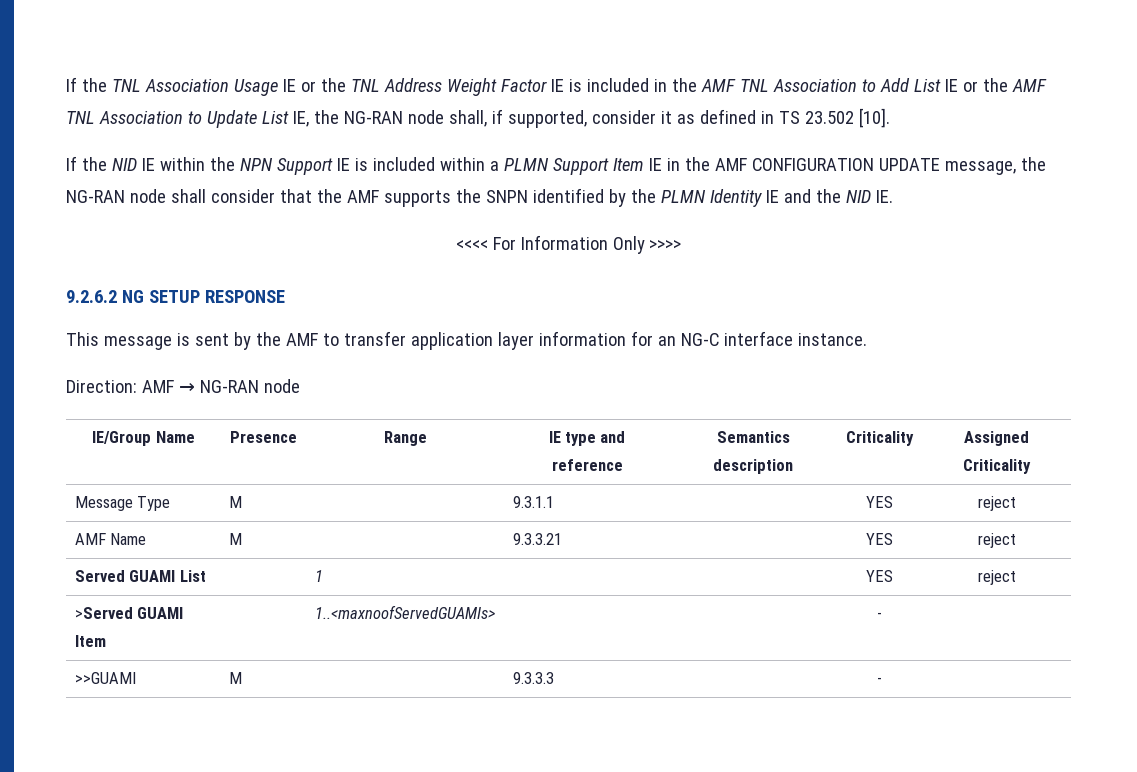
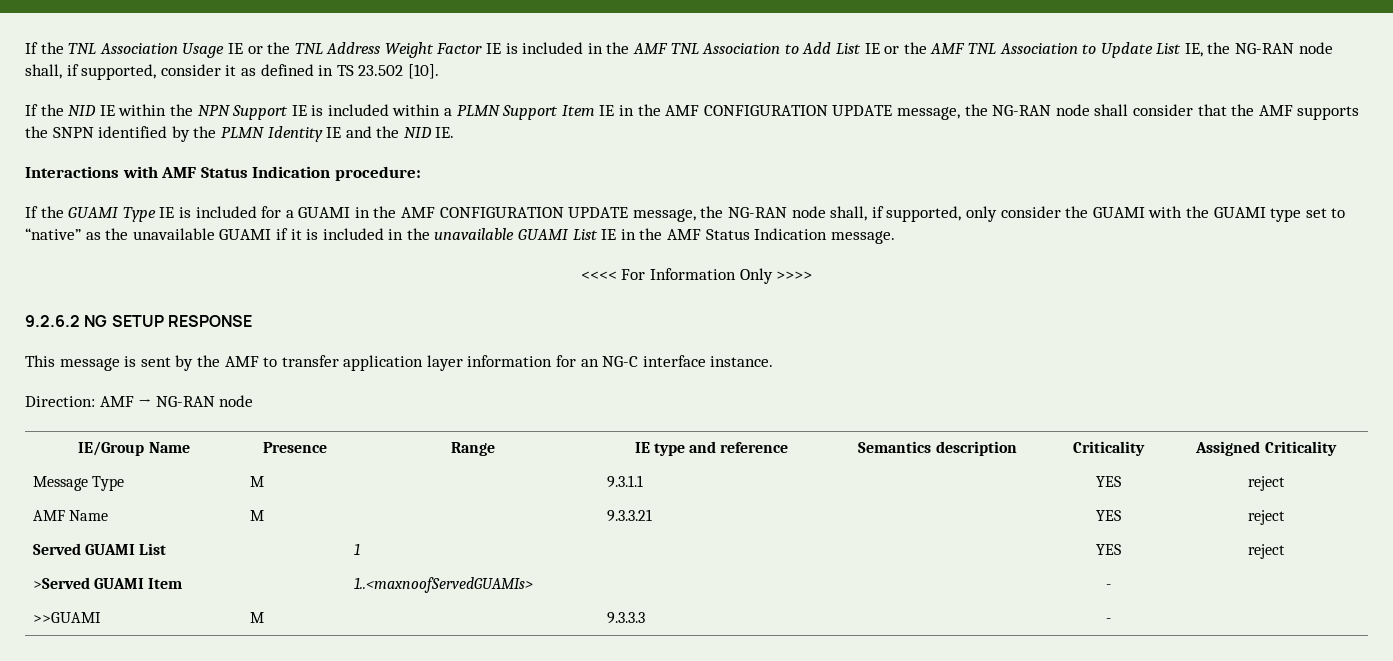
+ Interactions with AMF Status Indication procedure:
+ If the GUAMI Type IE is included for a GUAMI in the AMF CONFIGURATION UPDATE message, the NG-RAN node shall, if supported, only consider the GUAMI with the GUAMI type set to “native” as the unavailable GUAMI if it is included in the unavailable GUAMI List IE in the AMF Status Indication message.

